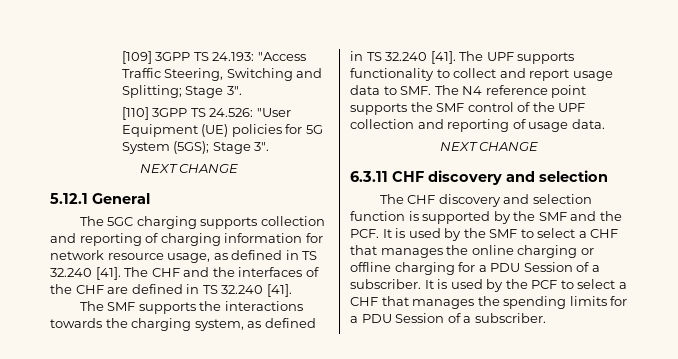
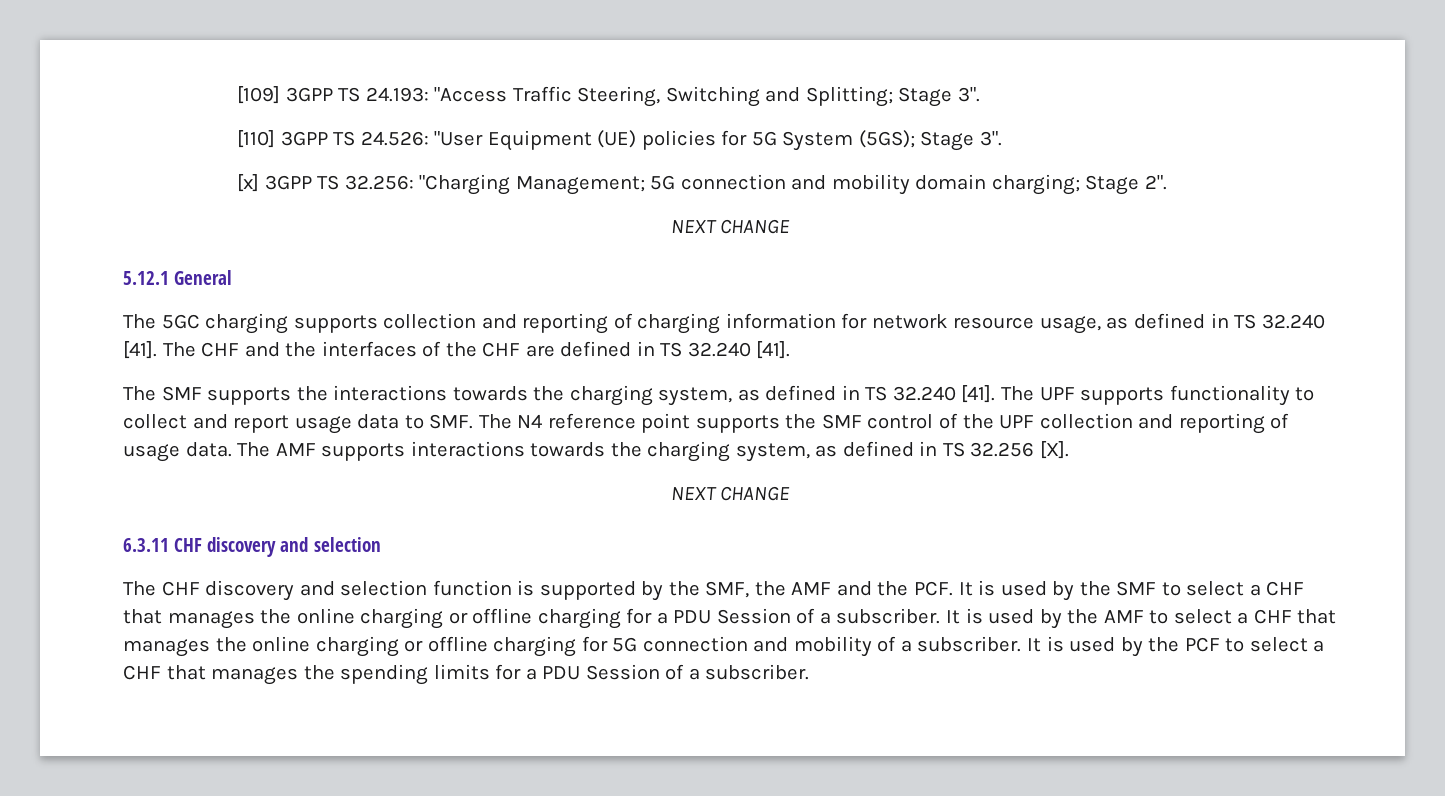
+ [x] 3GPP TS 32.256: "Charging Management; 5G connection and mobility domain charging; Stage 2".
+ The AMF supports interactions towards the charging system, as defined in TS 32.256 [X].
- The CHF discovery and selection function is supported by the SMF and the PCF. It is used by the SMF to select a CHF that manages the online charging or offline charging for a PDU Session of a subscriber.
+ The CHF discovery and selection function is supported by the SMF, the AMF and the PCF. It is used by the SMF to select a CHF that manages the online charging or offline charging for a PDU Session of a subscriber.
- It is used by the PCF to select a CHF that manages the spending limits for a PDU Session of a subscriber.
+ It is used by the AMF to select a CHF that manages the online charging or offline charging for 5G connection and mobility of a subscriber. It is used by the PCF to select a CHF that manages the spending limits for a PDU Session of a subscriber.

